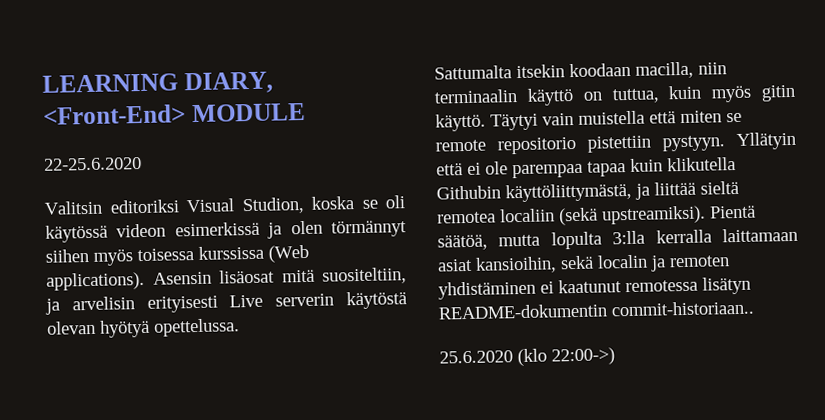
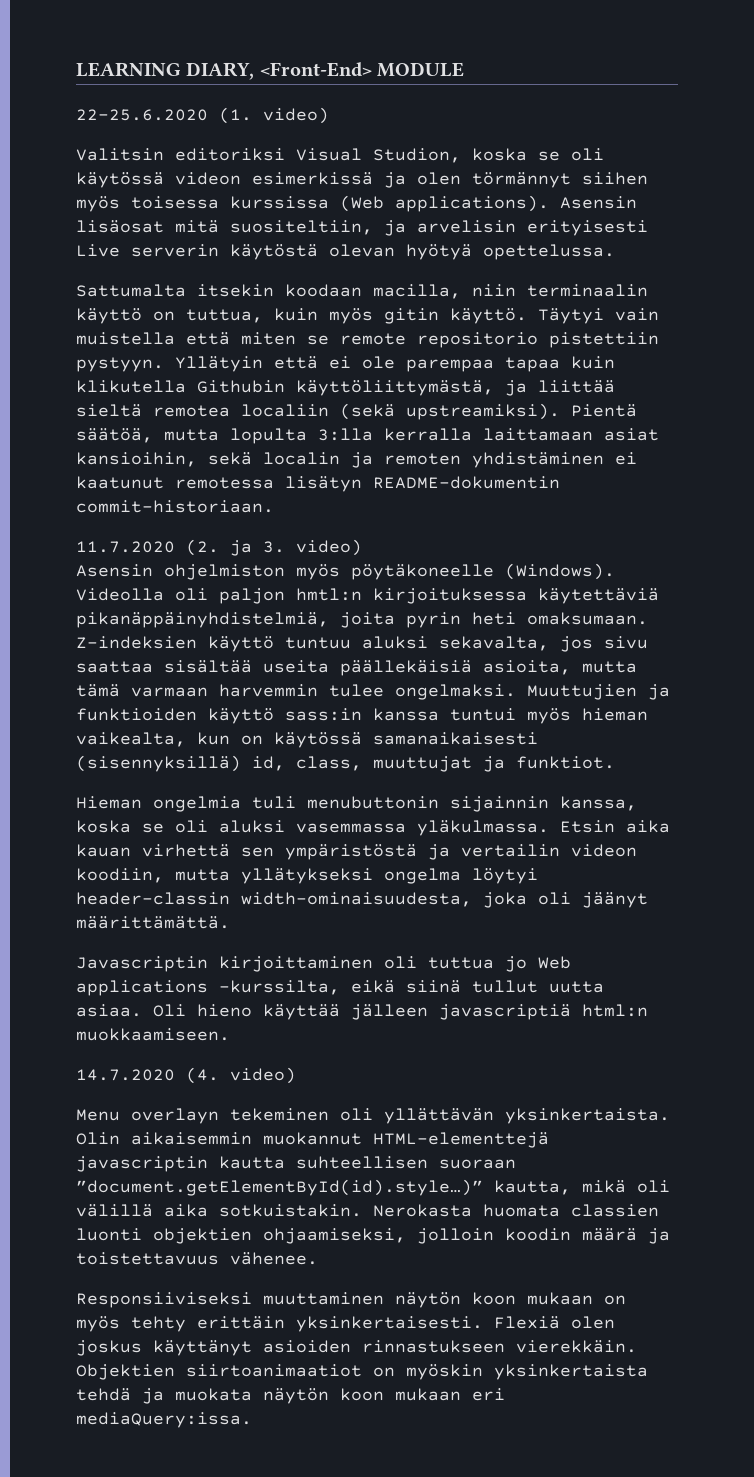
- 22-25.6.2020
+ 22-25.6.2020 (1. video)
- Pientä säätöä, mutta lopulta 3:lla kerralla laittamaan asiat kansioihin, sekä localin ja remoten yhdistäminen ei kaatunut remotessa lisätyn README-dokumentin commit-historiaan..
- 25.6.2020 (klo 22:00->)
+ Pientä säätöä, mutta lopulta 3:lla kerralla laittamaan asiat kansioihin, sekä localin ja remoten yhdistäminen ei kaatunut remotessa lisätyn README-dokumentin commit-historiaan.
+ 11.7.2020 (2. ja 3. video)
+ Asensin ohjelmiston myös pöytäkoneelle (Windows). Videolla oli paljon hmtl:n kirjoituksessa käytettäviä pikanäppäinyhdistelmiä, joita pyrin heti omaksumaan. Z-indeksien käyttö tuntuu aluksi sekavalta, jos sivu saattaa sisältää useita päällekäisiä asioita, mutta tämä varmaan harvemmin tulee ongelmaksi. Muuttujien ja funktioiden käyttö sass:in kanssa tuntui myös hieman vaikealta, kun on käytössä samanaikaisesti (sisennyksillä) id, class, muuttujat ja funktiot.
+ Hieman ongelmia tuli menubuttonin sijainnin kanssa, koska se oli aluksi vasemmassa yläkulmassa. Etsin aika kauan virhettä sen ympäristöstä ja vertailin videon koodiin, mutta yllätykseksi ongelma löytyi header-classin width-ominaisuudesta, joka oli jäänyt määrittämättä.
+ Javascriptin kirjoittaminen oli tuttua jo Web applications -kurssilta, eikä siinä tullut uutta asiaa. Oli hieno käyttää jälleen javascriptiä html:n muokkaamiseen.
+ 14.7.2020 (4. video)
+ Menu overlayn tekeminen oli yllättävän yksinkertaista. Olin aikaisemmin muokannut HTML-elementtejä javascriptin kautta suhteellisen suoraan ”document.getElementById(id).style…)” kautta, mikä oli välillä aika sotkuistakin. Nerokasta huomata classien luonti objektien ohjaamiseksi, jolloin koodin määrä ja toistettavuus vähenee.
+ Responsiiviseksi muuttaminen näytön koon mukaan on myös tehty erittäin yksinkertaisesti. Flexiä olen joskus käyttänyt asioiden rinnastukseen vierekkäin. Objektien siirtoanimaatiot on myöskin yksinkertaista tehdä ja muokata näytön koon mukaan eri mediaQuery:issa.

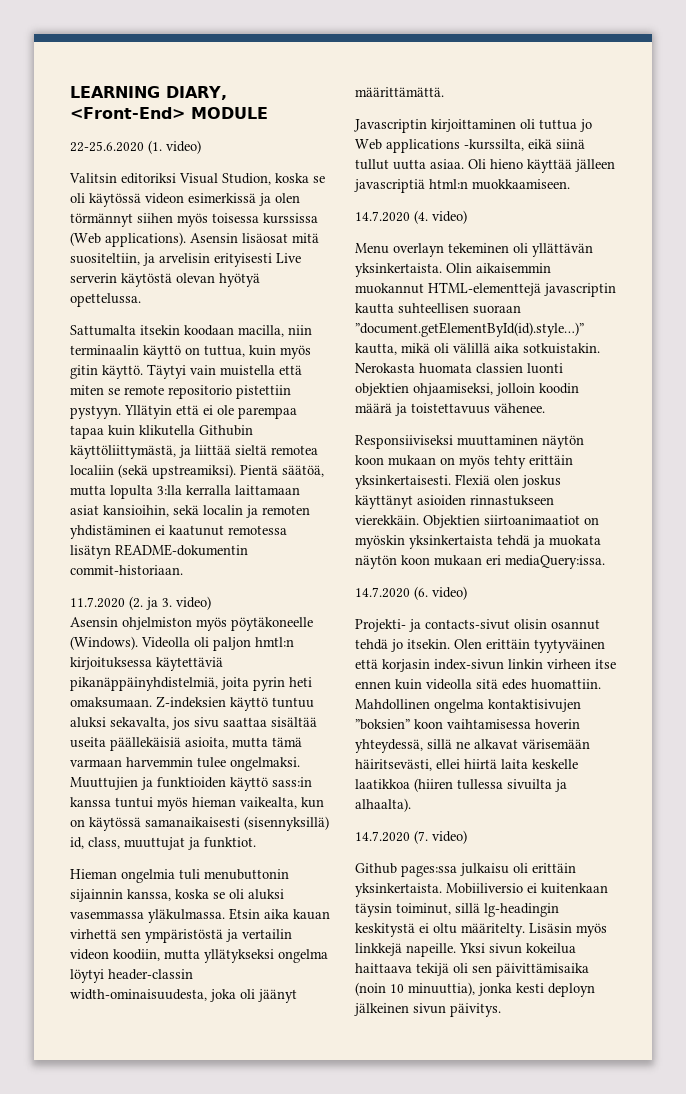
+ 14.7.2020 (6. video)
+ Projekti- ja contacts-sivut olisin osannut tehdä jo itsekin. Olen erittäin tyytyväinen että korjasin index-sivun linkin virheen itse ennen kuin videolla sitä edes huomattiin. Mahdollinen ongelma kontaktisivujen ”boksien” koon vaihtamisessa hoverin yhteydessä, sillä ne alkavat värisemään häiritsevästi, ellei hiirtä laita keskelle laatikkoa (hiiren tullessa sivuilta ja alhaalta).
+ 14.7.2020 (7. video)
+ Github pages:ssa julkaisu oli erittäin yksinkertaista. Mobiiliversio ei kuitenkaan täysin toiminut, sillä lg-headingin keskitystä ei oltu määritelty. Lisäsin myös linkkejä napeille. Yksi sivun kokeilua haittaava tekijä oli sen päivittämisaika (noin 10 minuuttia), jonka kesti deployn jälkeinen sivun päivitys.

